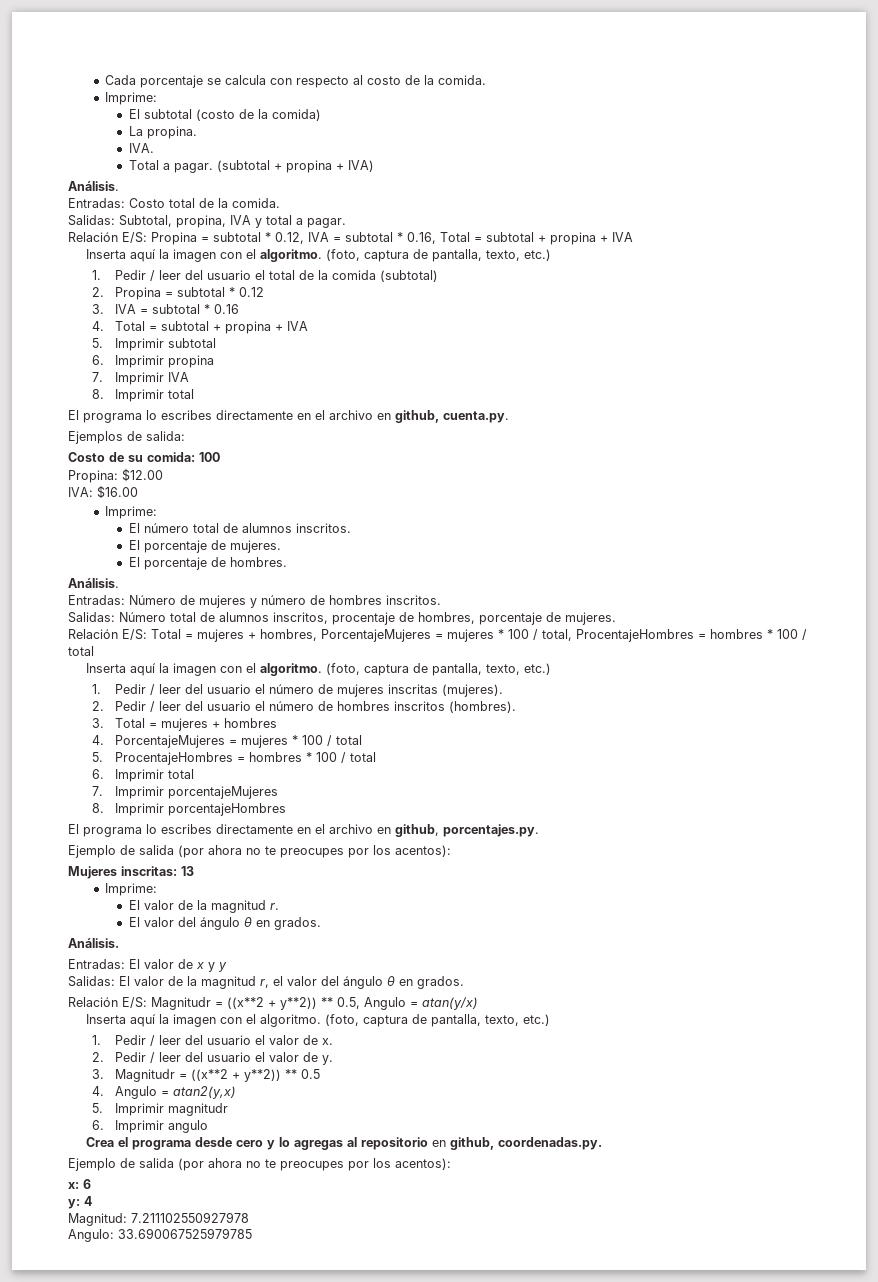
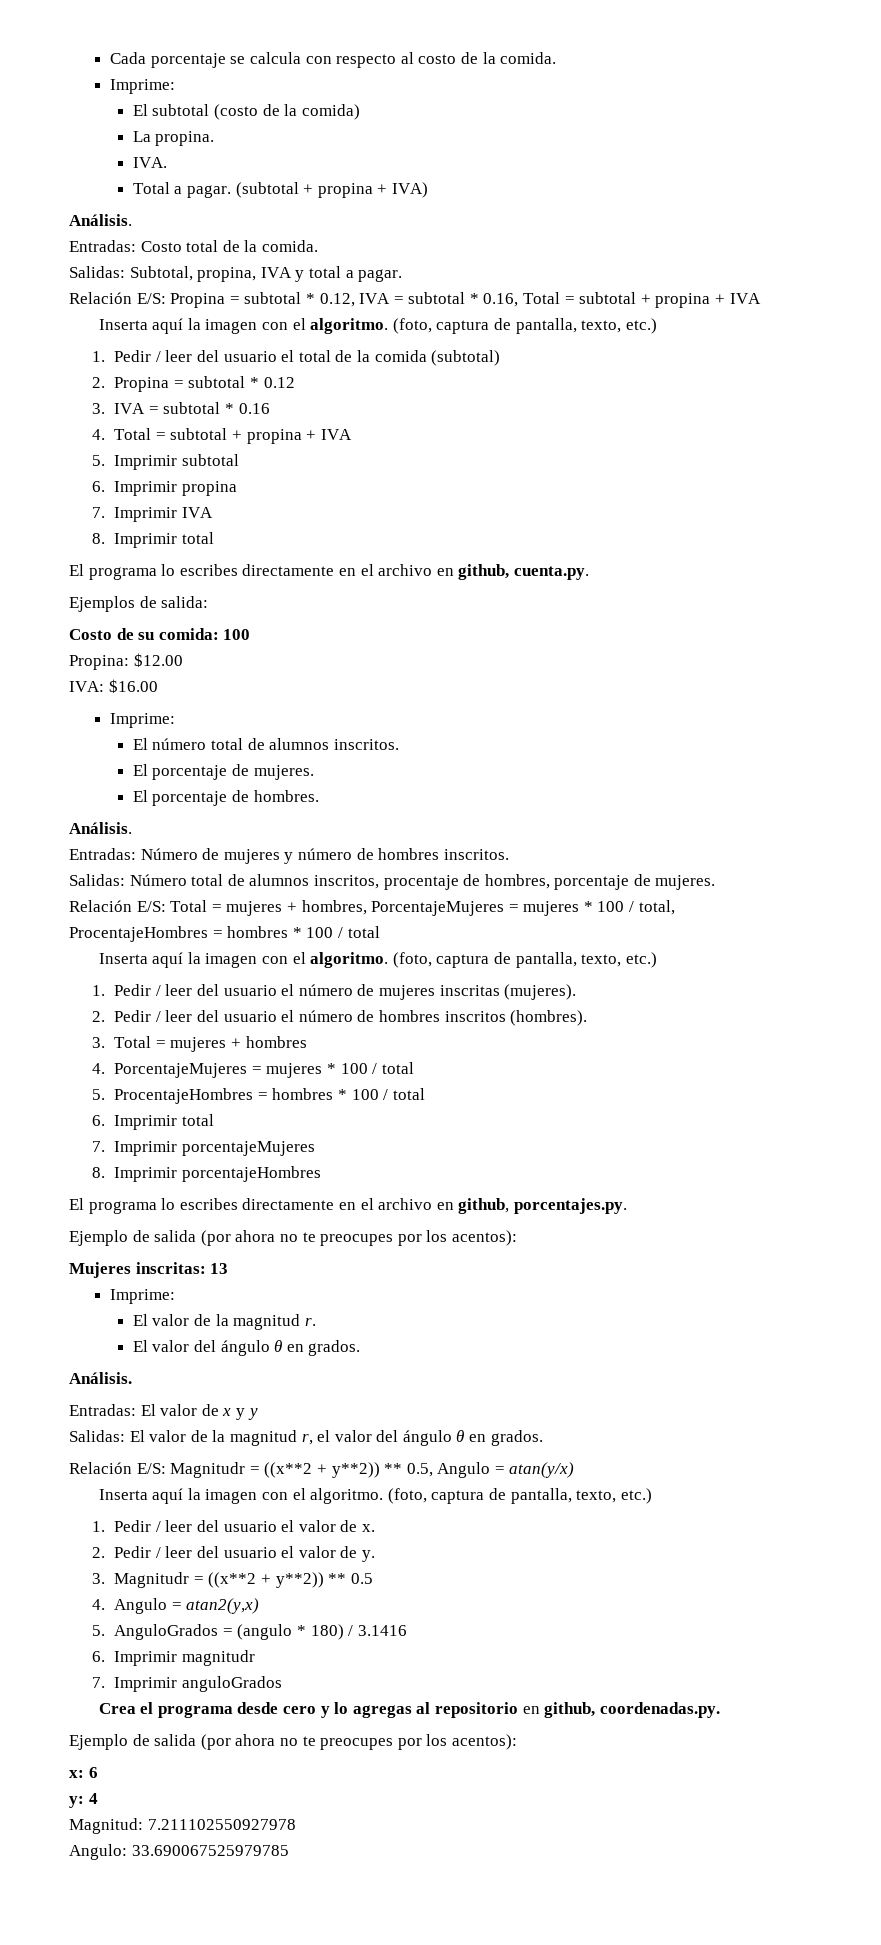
- 5. Imprimir magnitudr
+ 5. AnguloGrados = (angulo * 180) / 3.1416
+ 6. Imprimir magnitudr
- 6. Imprimir angulo
+ 7. Imprimir anguloGrados

